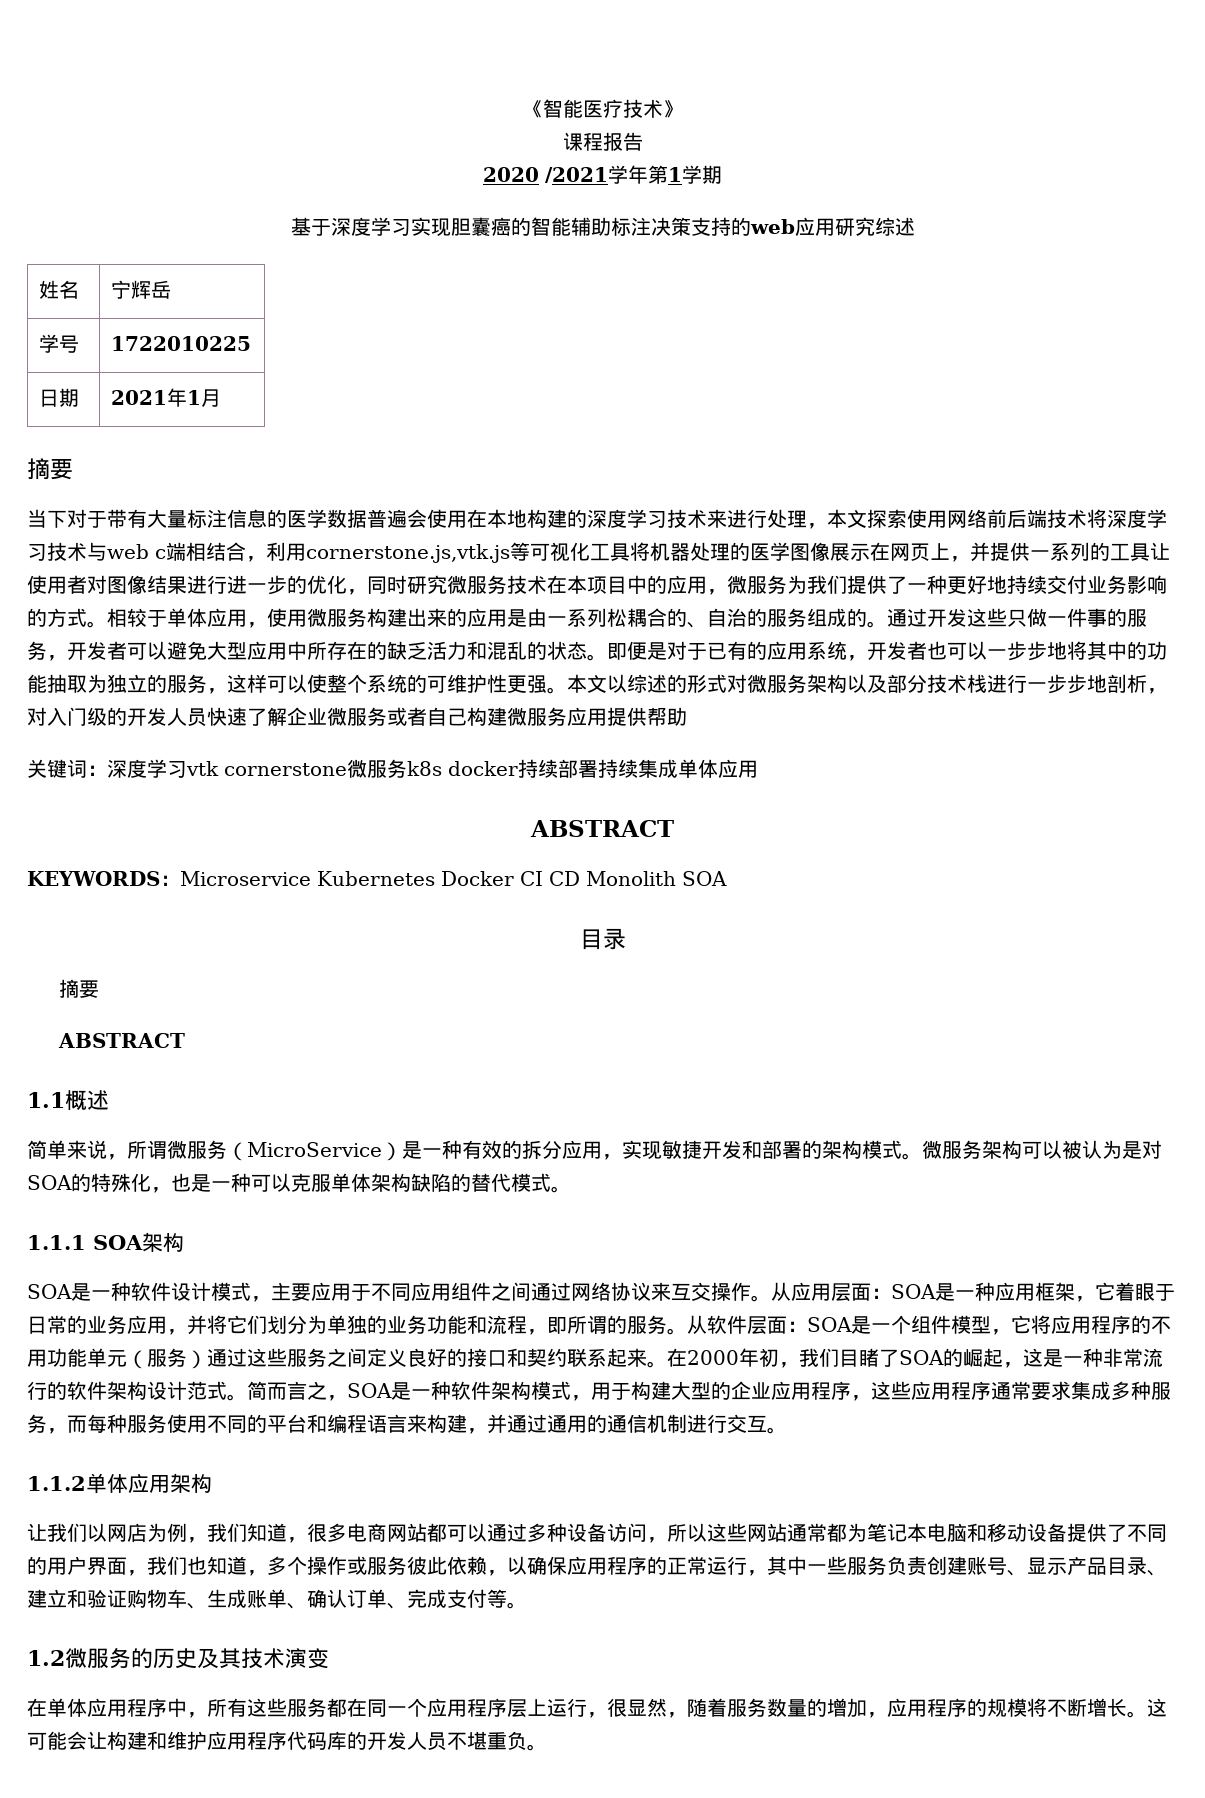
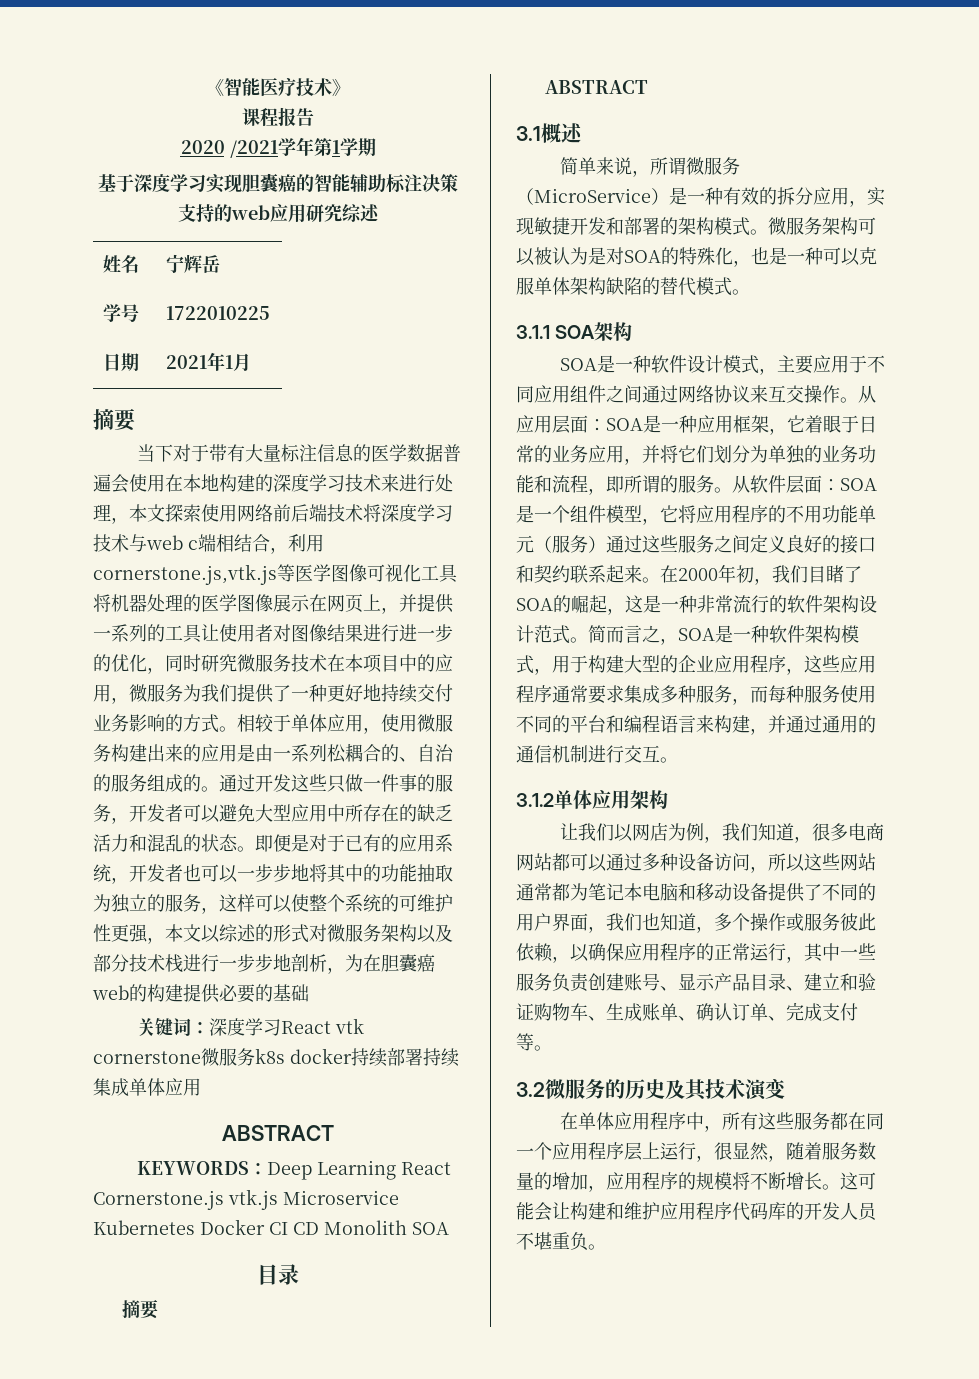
- 当下对于带有大量标注信息的医学数据普遍会使用在本地构建的深度学习技术来进行处理，本文探索使用网络前后端技术将深度学习技术与web c端相结合，利用cornerstone.js,vtk.js等可视化工具将机器处理的医学图像展示在网页上，并提供一系列的工具让使用者对图像结果进行进一步的优化，同时研究微服务技术在本项目中的应用，微服务为我们提供了一种更好地持续交付业务影响的方式。
+ 当下对于带有大量标注信息的医学数据普遍会使用在本地构建的深度学习技术来进行处理，本文探索使用网络前后端技术将深度学习技术与web c端相结合，利用cornerstone.js,vtk.js等医学图像可视化工具将机器处理的医学图像展示在网页上，并提供一系列的工具让使用者对图像结果进行进一步的优化，同时研究微服务技术在本项目中的应用，微服务为我们提供了一种更好地持续交付业务影响的方式。
- 即便是对于已有的应用系统，开发者也可以一步步地将其中的功能抽取为独立的服务，这样可以使整个系统的可维护性更强。本文以综述的形式对微服务架构以及部分技术栈进行一步步地剖析，对入门级的开发人员快速了解企业微服务或者自己构建微服务应用提供帮助
+ 即便是对于已有的应用系统，开发者也可以一步步地将其中的功能抽取为独立的服务，这样可以使整个系统的可维护性更强，本文以综述的形式对微服务架构以及部分技术栈进行一步步地剖析，为在胆囊癌web的构建提供必要的基础
- 关键词：深度学习vtk cornerstone微服务k8s docker持续部署持续集成单体应用
+ 关键词：深度学习React vtk cornerstone微服务k8s docker持续部署持续集成单体应用
- KEYWORDS：Microservice Kubernetes Docker CI CD Monolith SOA
+ KEYWORDS：Deep Learning React Cornerstone.js vtk.js Microservice Kubernetes Docker CI CD Monolith SOA
- 1.1概述
+ 3.1概述
- 1.1.1 SOA架构
+ 3.1.1 SOA架构
- 1.1.2单体应用架构
+ 3.1.2单体应用架构
- 1.2微服务的历史及其技术演变
+ 3.2微服务的历史及其技术演变

